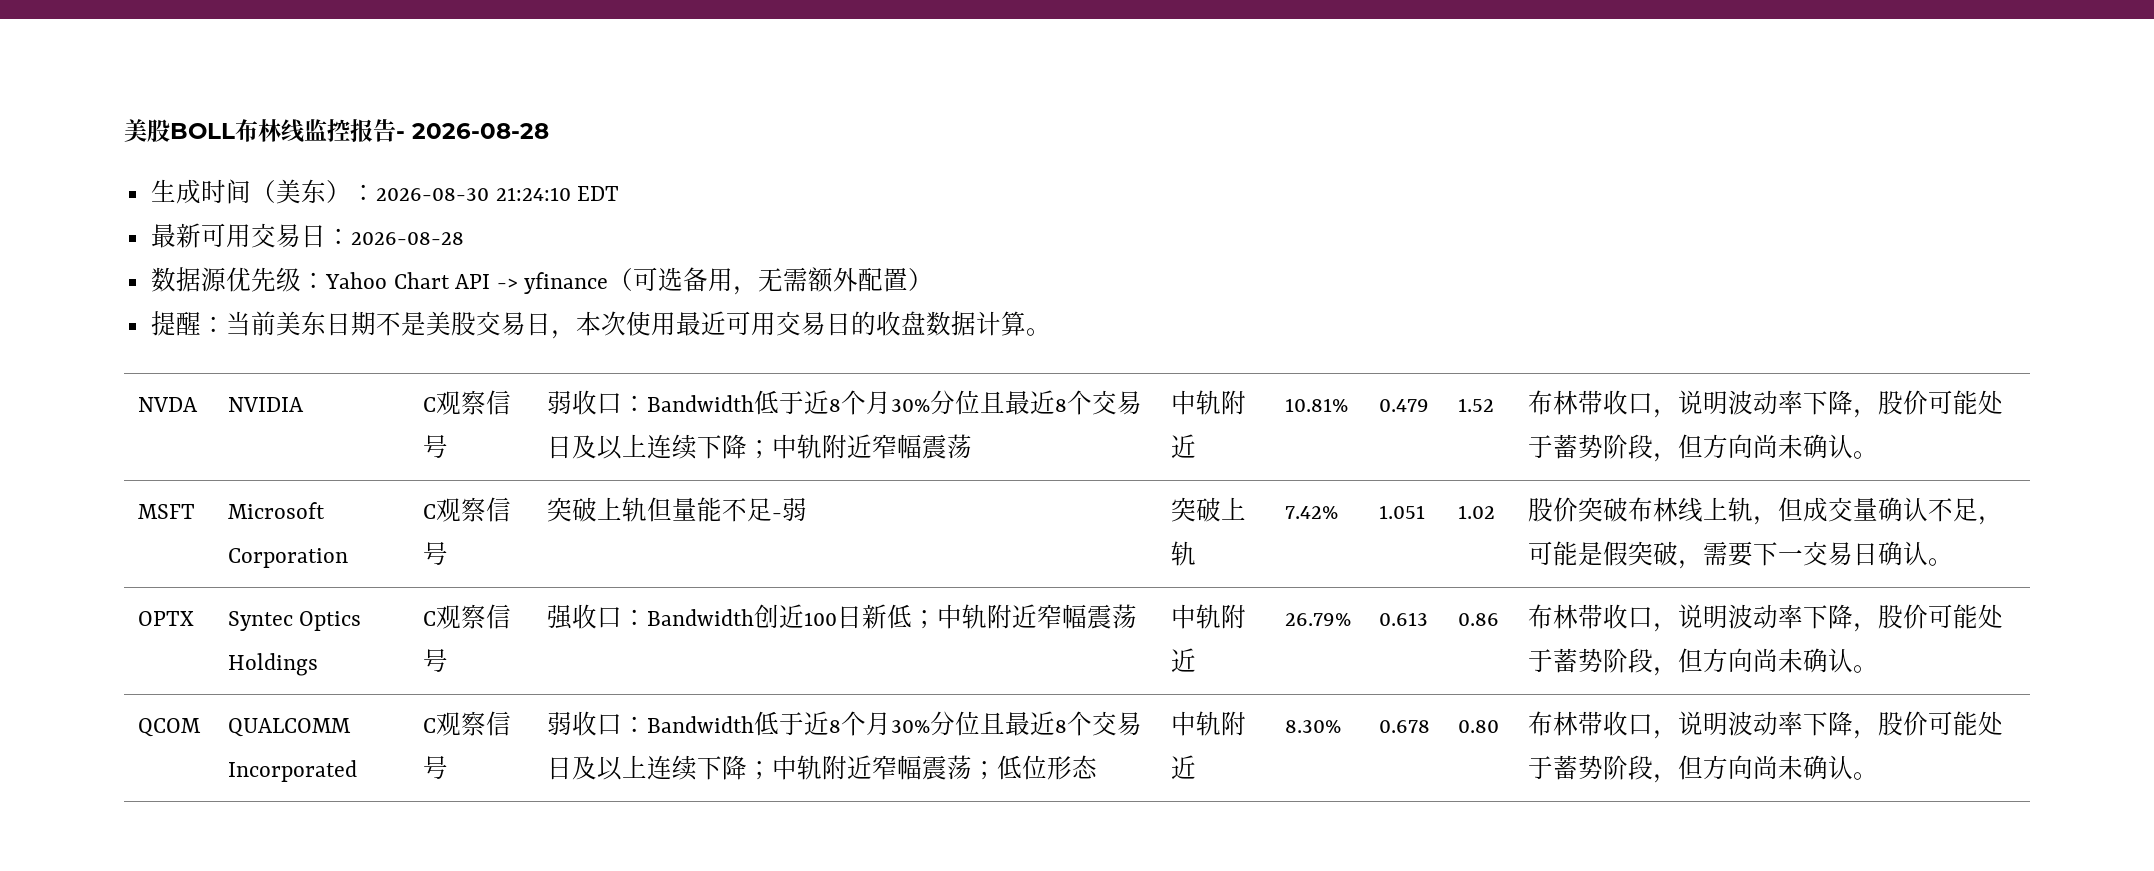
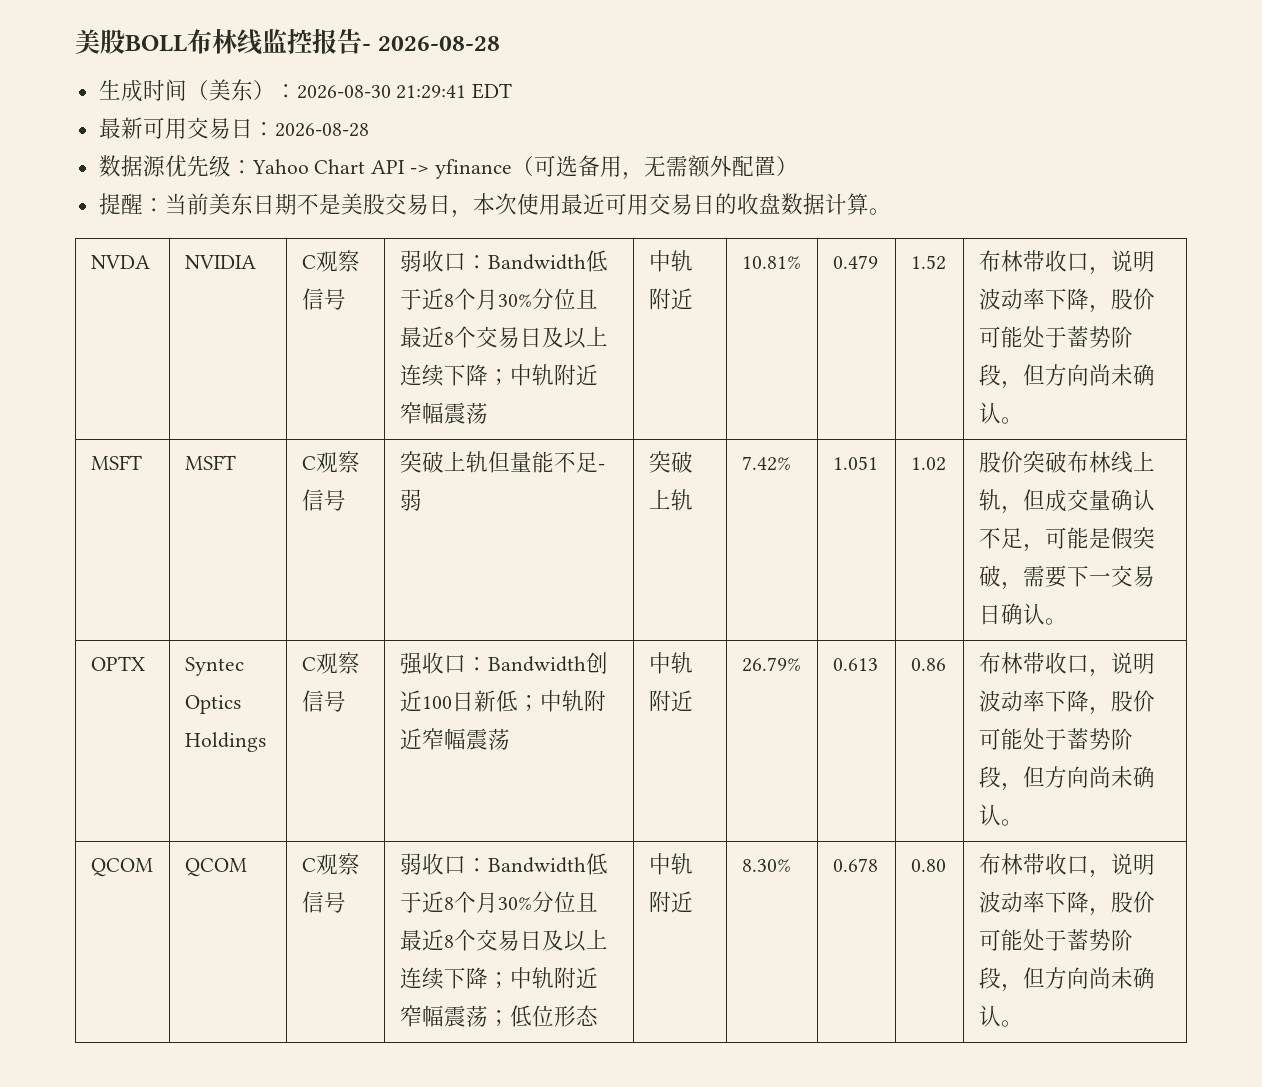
- 生成时间（美东）：2026-08-30 21:24:10 EDT
+ 生成时间（美东）：2026-08-30 21:29:41 EDT
- MSFT | Microsoft Corporation | C观察信号 | 突破上轨但量能不足-弱 | 突破上轨 | 7.42% | 1.051 | 1.02 | 股价突破布林线上轨，但成交量确认不足，可能是假突破，需要下一交易日确认。
+ MSFT | MSFT | C观察信号 | 突破上轨但量能不足-弱 | 突破上轨 | 7.42% | 1.051 | 1.02 | 股价突破布林线上轨，但成交量确认不足，可能是假突破，需要下一交易日确认。
- QCOM | QUALCOMM Incorporated
+ QCOM | QCOM

